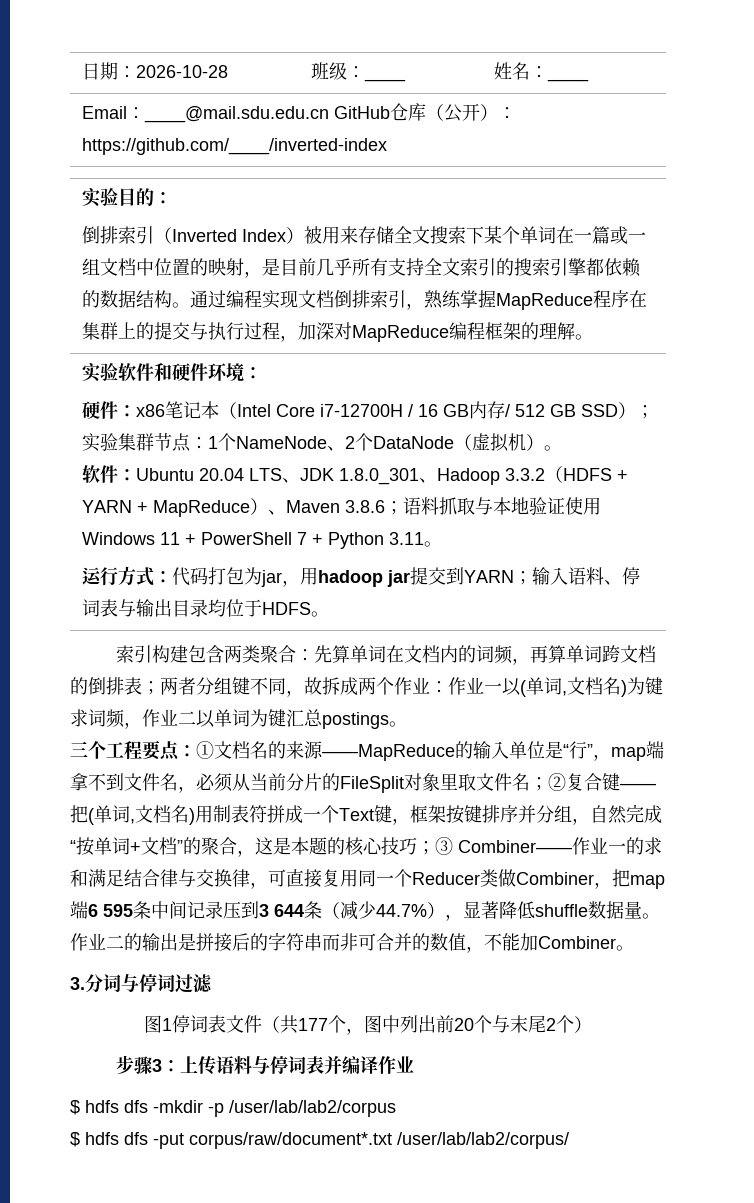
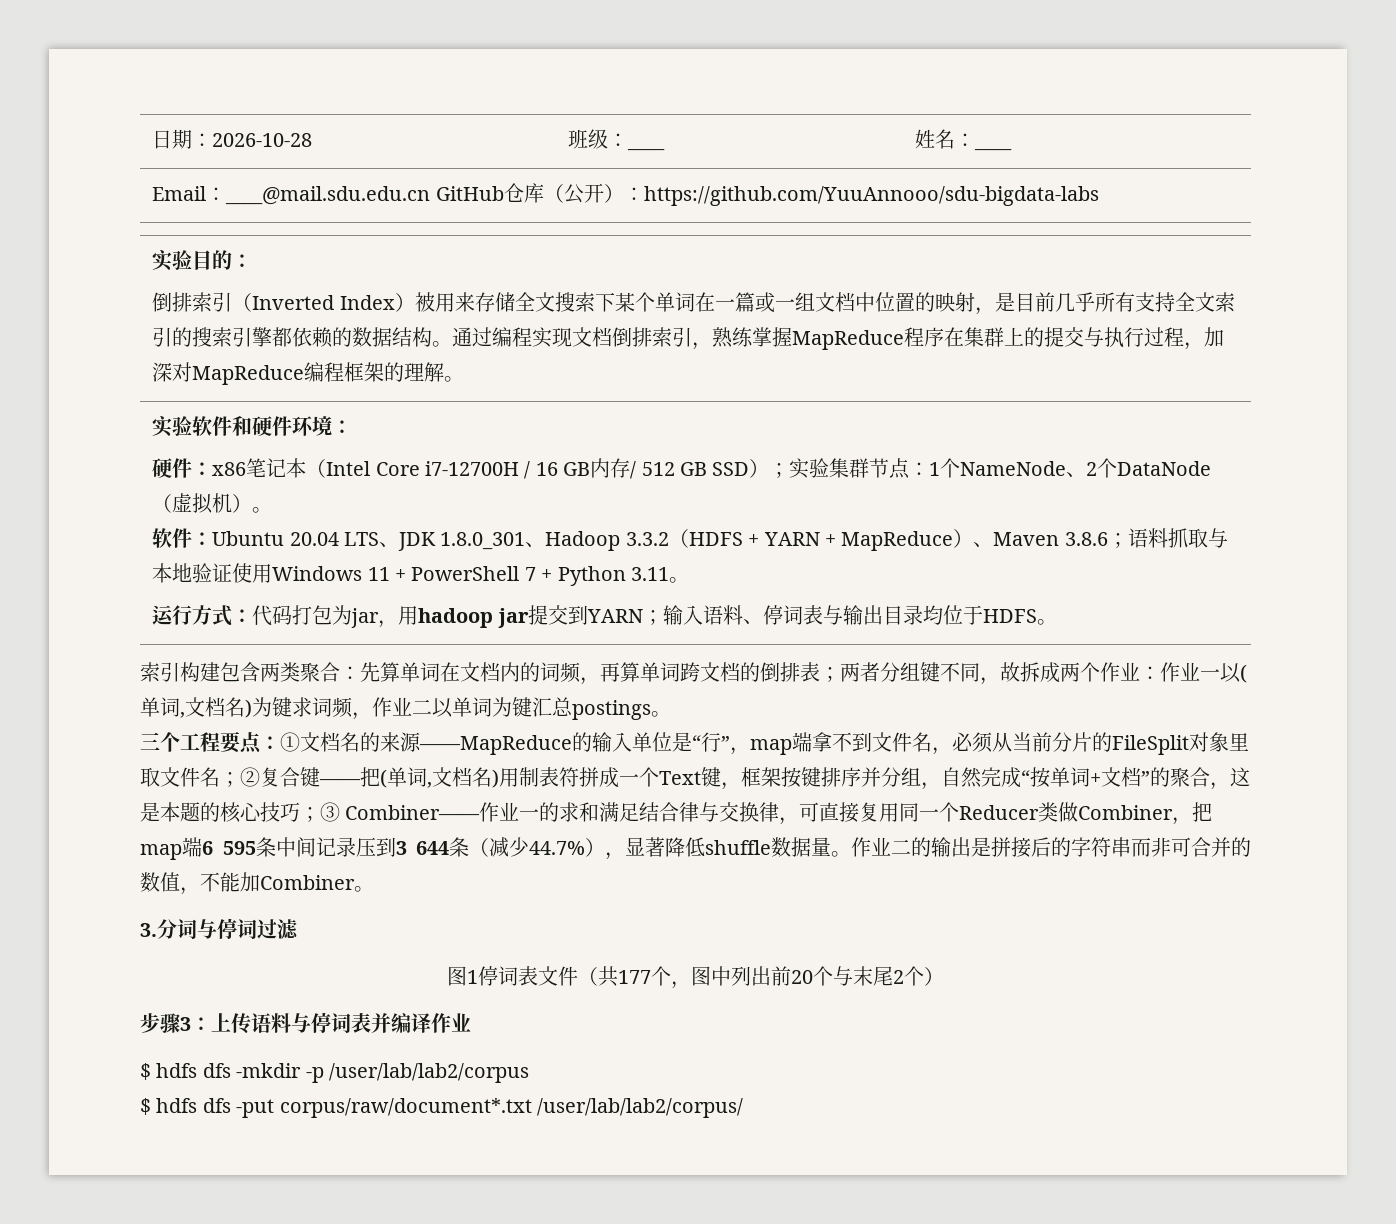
- Email：____@mail.sdu.edu.cn GitHub仓库（公开）：https://github.com/____/inverted-index
+ Email：____@mail.sdu.edu.cn GitHub仓库（公开）：https://github.com/YuuAnnooo/sdu-bigdata-labs

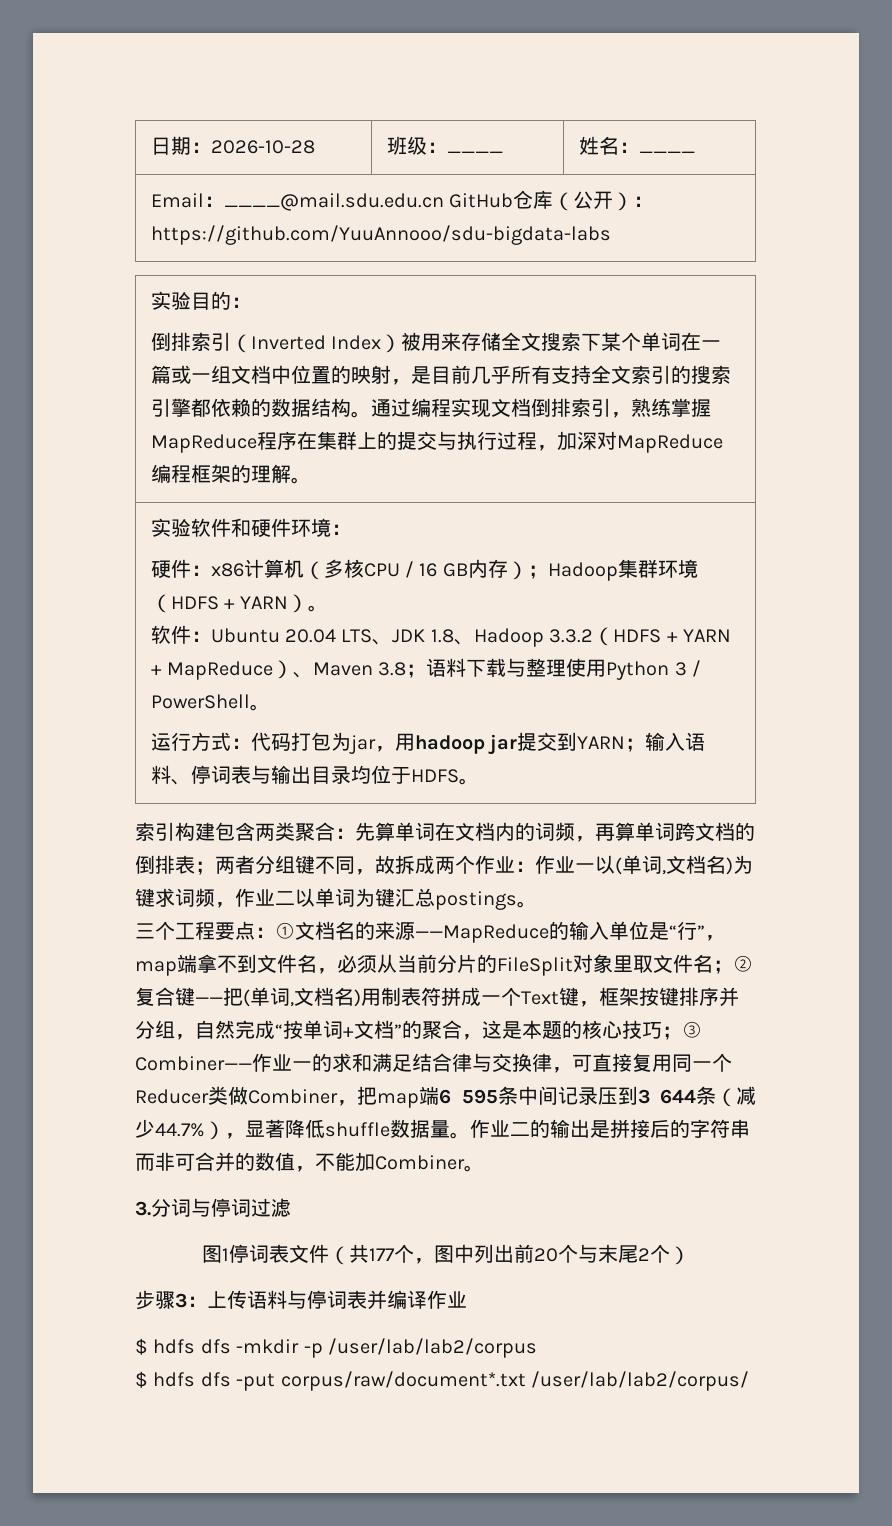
- 硬件：x86笔记本（Intel Core i7-12700H / 16 GB内存/ 512 GB SSD）；实验集群节点：1个NameNode、2个DataNode（虚拟机）。
+ 硬件：x86计算机（多核CPU / 16 GB内存）；Hadoop集群环境（HDFS + YARN）。
- 软件：Ubuntu 20.04 LTS、JDK 1.8.0_301、Hadoop 3.3.2（HDFS + YARN + MapReduce）、Maven 3.8.6；语料抓取与本地验证使用Windows 11 + PowerShell 7 + Python 3.11。
+ 软件：Ubuntu 20.04 LTS、JDK 1.8、Hadoop 3.3.2（HDFS + YARN + MapReduce）、Maven 3.8；语料下载与整理使用Python 3 / PowerShell。

